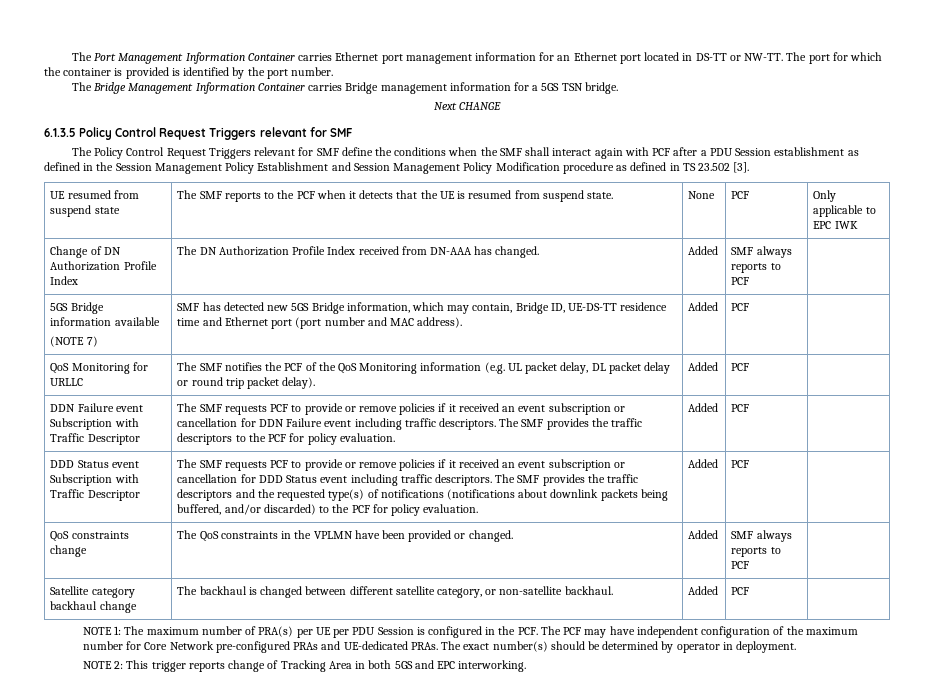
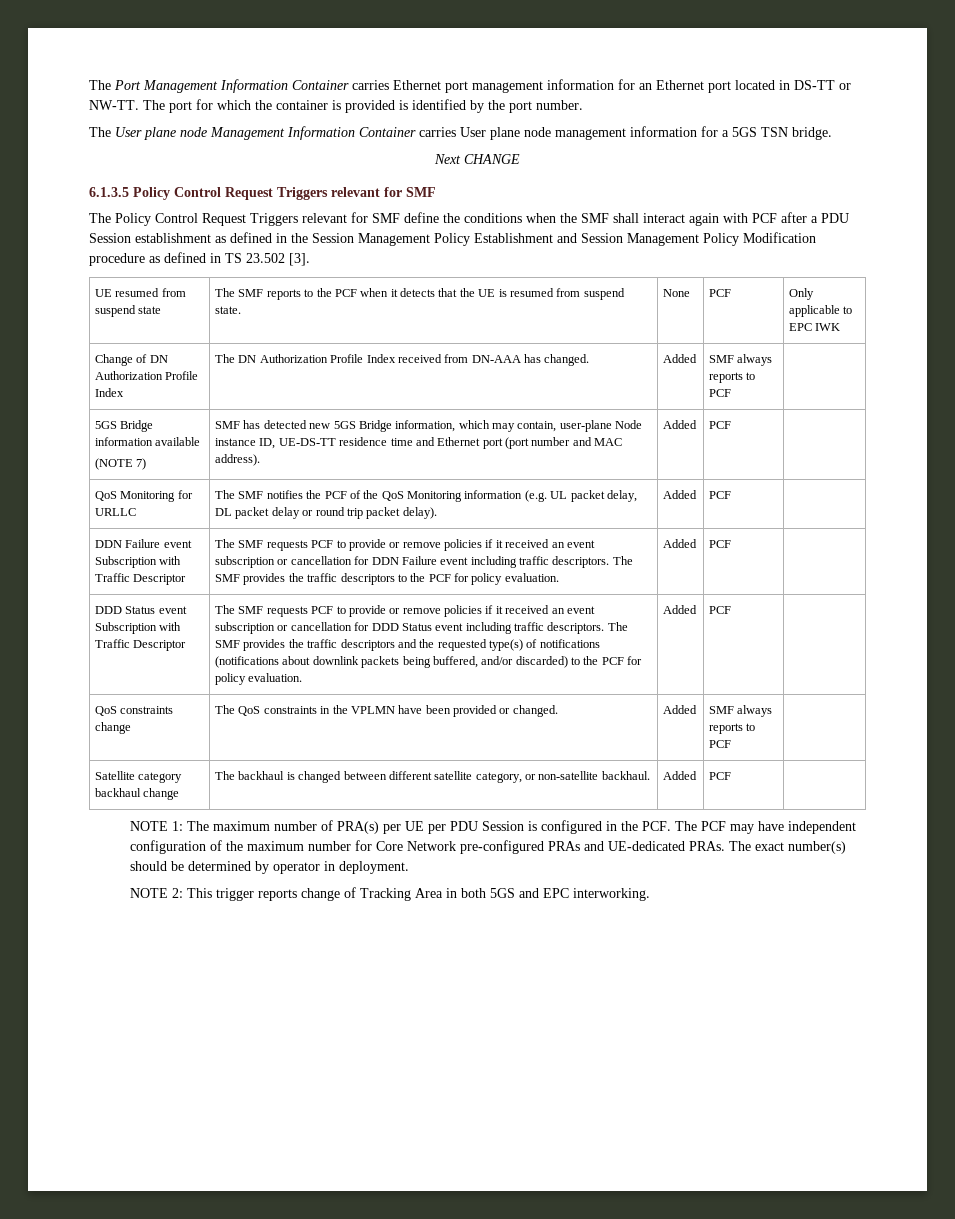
- The Bridge Management Information Container carries Bridge management information for a 5GS TSN bridge.
+ The User plane node Management Information Container carries User plane node management information for a 5GS TSN bridge.
  5GS Bridge information available
- (NOTE 7) | SMF has detected new 5GS Bridge information, which may contain, Bridge ID, UE-DS-TT residence time and Ethernet port (port number and MAC address). | Added | PCF |
+ (NOTE 7) | SMF has detected new 5GS Bridge information, which may contain, user-plane Node instance ID, UE-DS-TT residence time and Ethernet port (port number and MAC address). | Added | PCF |

